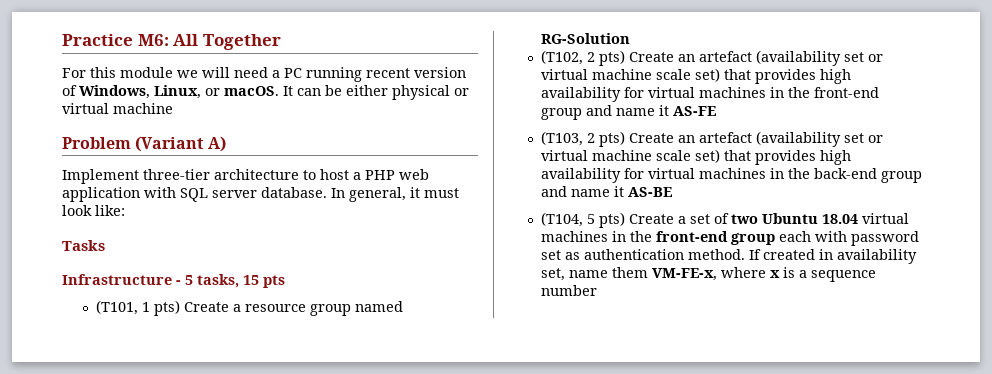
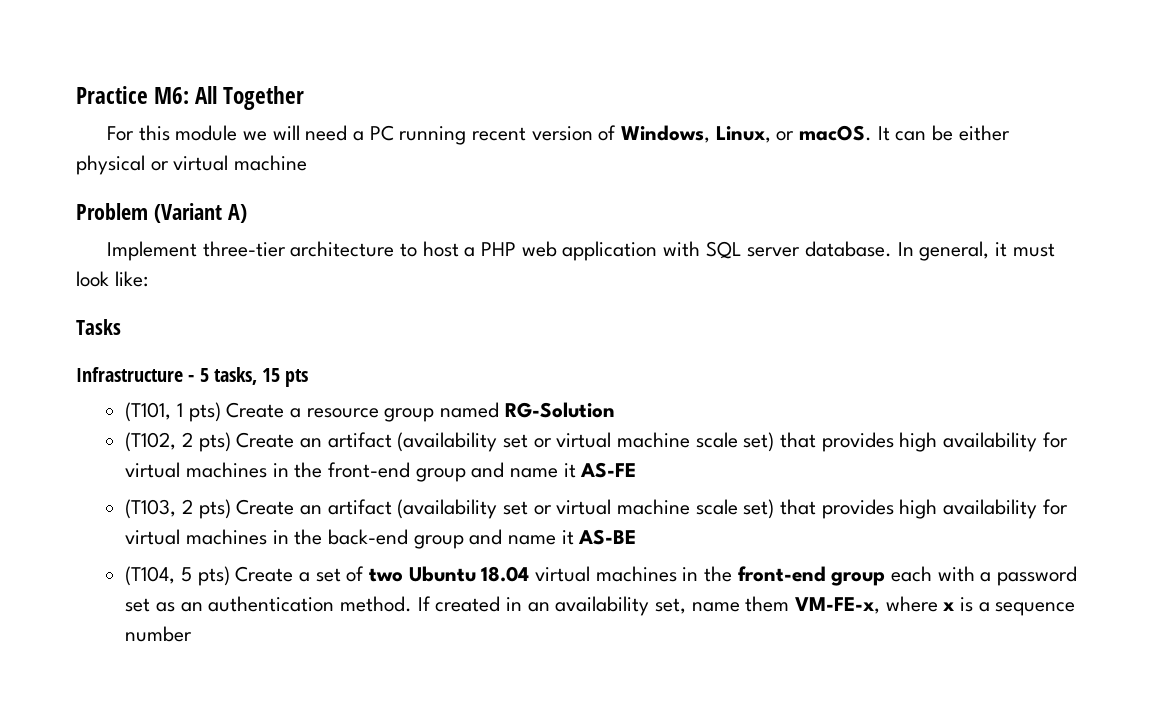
- (T102, 2 pts) Create an artefact (availability set or virtual machine scale set) that provides high availability for virtual machines in the front-end group and name it AS-FE
+ (T102, 2 pts) Create an artifact (availability set or virtual machine scale set) that provides high availability for virtual machines in the front-end group and name it AS-FE
- (T103, 2 pts) Create an artefact (availability set or virtual machine scale set) that provides high availability for virtual machines in the back-end group and name it AS-BE
+ (T103, 2 pts) Create an artifact (availability set or virtual machine scale set) that provides high availability for virtual machines in the back-end group and name it AS-BE
- (T104, 5 pts) Create a set of two Ubuntu 18.04 virtual machines in the front-end group each with password set as authentication method.
+ (T104, 5 pts) Create a set of two Ubuntu 18.04 virtual machines in the front-end group each with a password set as an authentication method.
- If created in availability set, name them VM-FE-x, where x is a sequence number
+ If created in an availability set, name them VM-FE-x, where x is a sequence number

